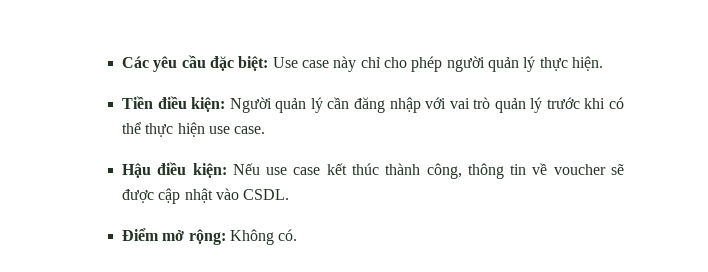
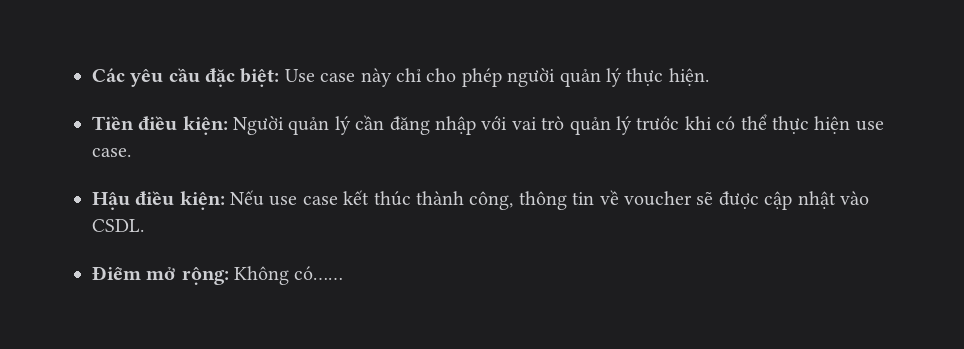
- Điểm mở rộng: Không có.
+ Điểm mở rộng: Không có……

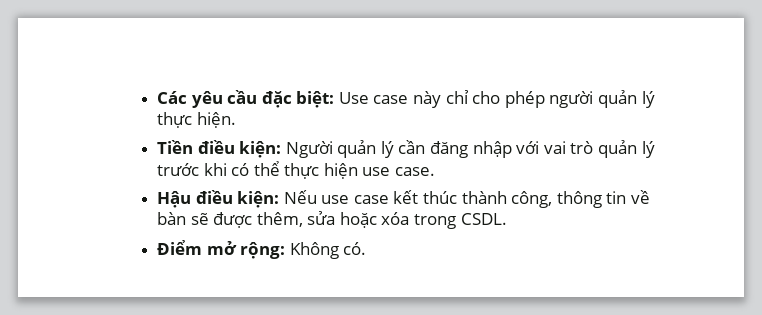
- Hậu điều kiện: Nếu use case kết thúc thành công, thông tin về voucher sẽ được cập nhật vào CSDL.
+ Hậu điều kiện: Nếu use case kết thúc thành công, thông tin về bàn sẽ được thêm, sửa hoặc xóa trong CSDL.
- Điểm mở rộng: Không có……
+ Điểm mở rộng: Không có.

